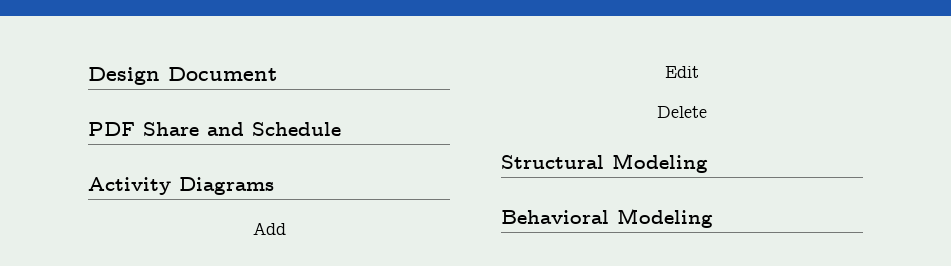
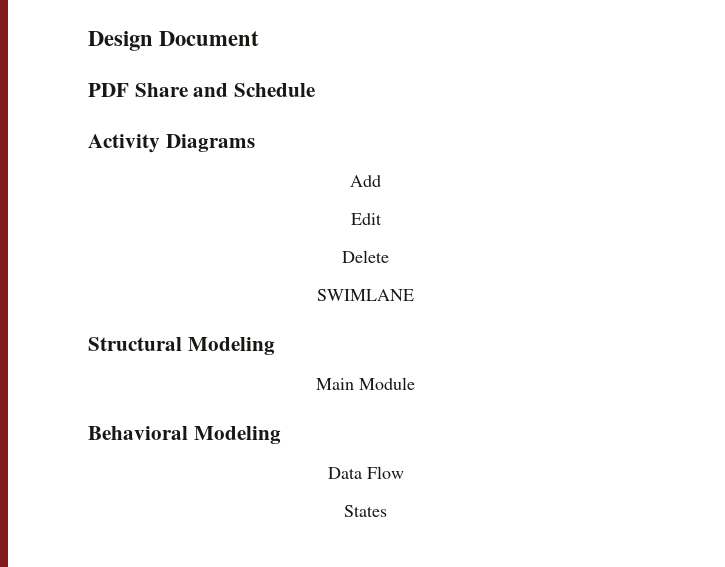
+ SWIMLANE
+ Main Module
+ Data Flow
+ States

